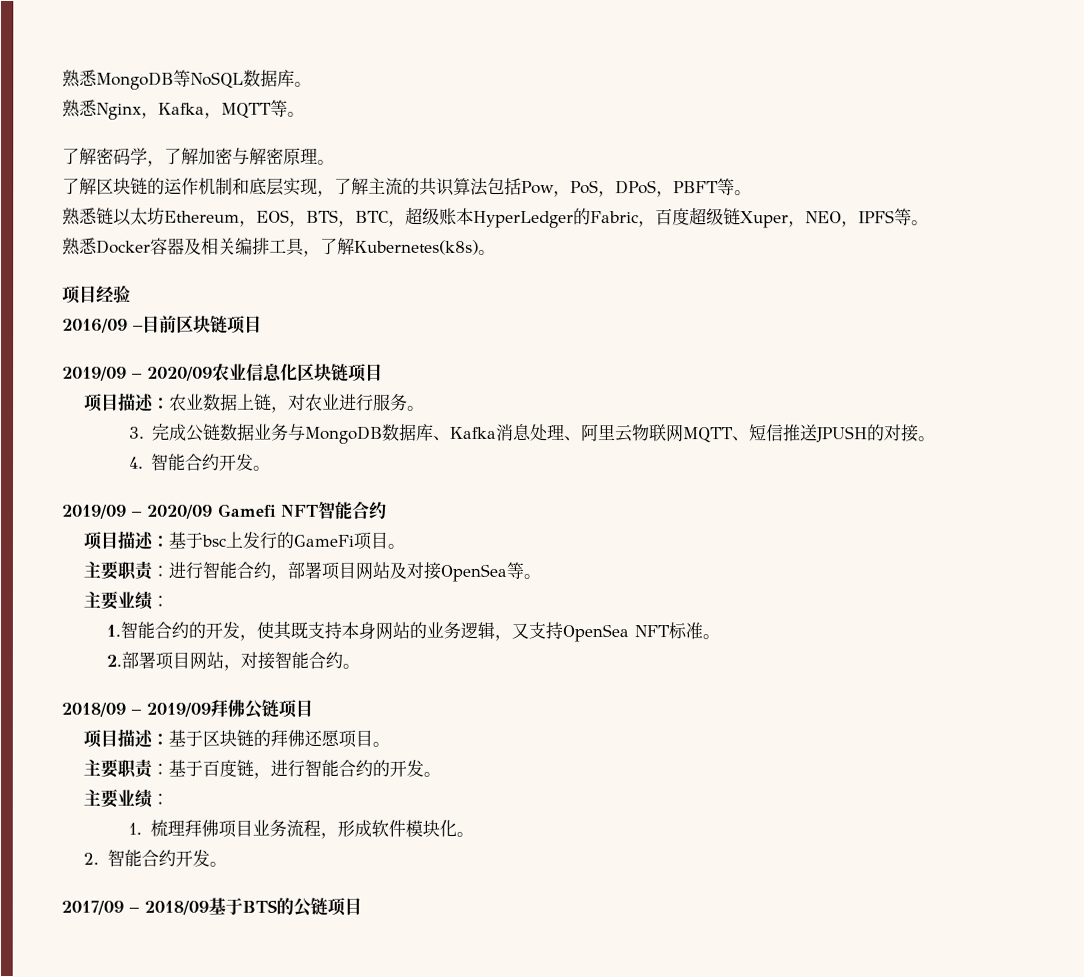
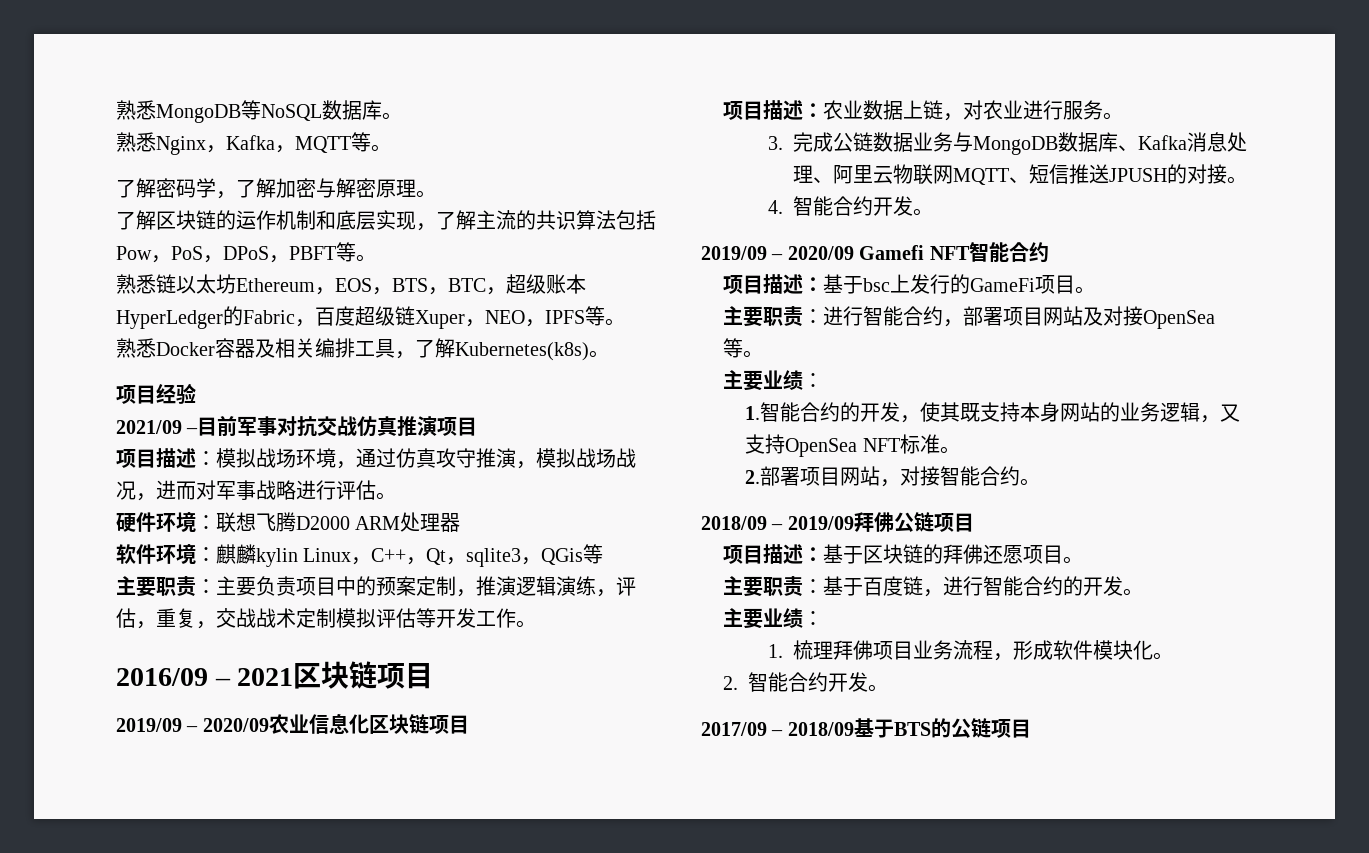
- 2016/09 –目前区块链项目
+ 2021/09 –目前军事对抗交战仿真推演项目
+ 项目描述：模拟战场环境，通过仿真攻守推演，模拟战场战况，进而对军事战略进行评估。
+ 硬件环境：联想飞腾D2000 ARM处理器
+ 软件环境：麒麟kylin Linux，C++，Qt，sqlite3，QGis等
+ 主要职责：主要负责项目中的预案定制，推演逻辑演练，评估，重复，交战战术定制模拟评估等开发工作。
+ 2016/09 – 2021区块链项目

